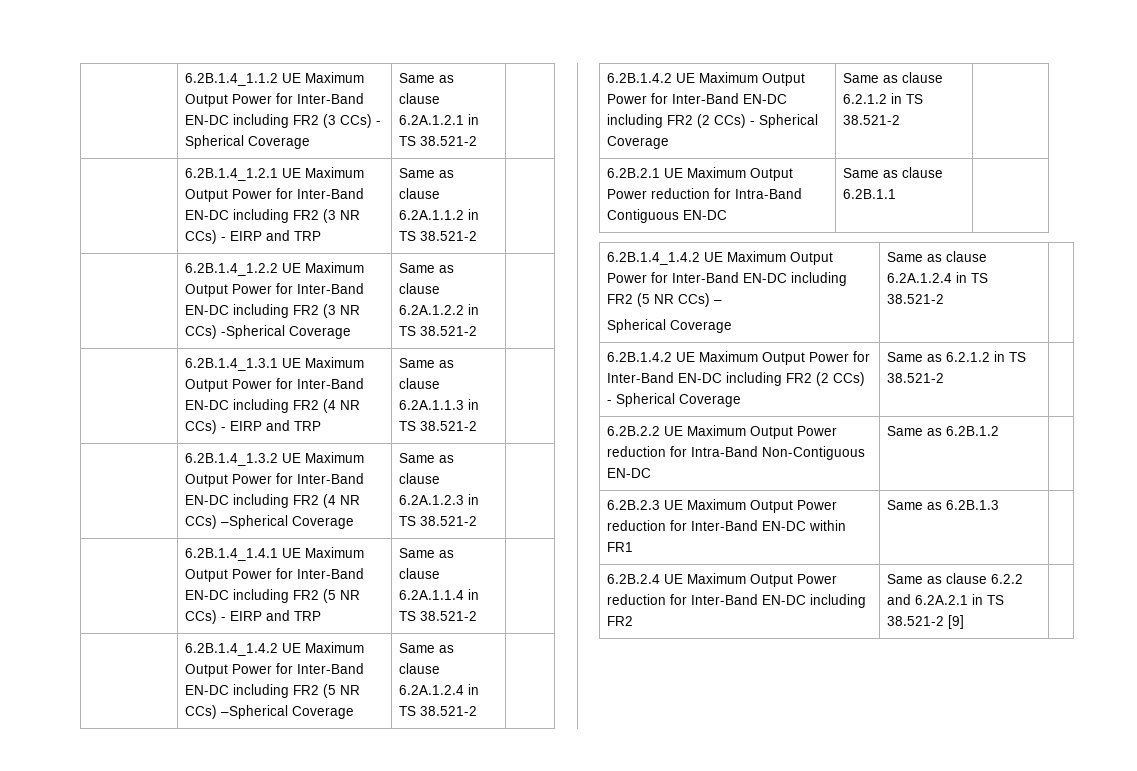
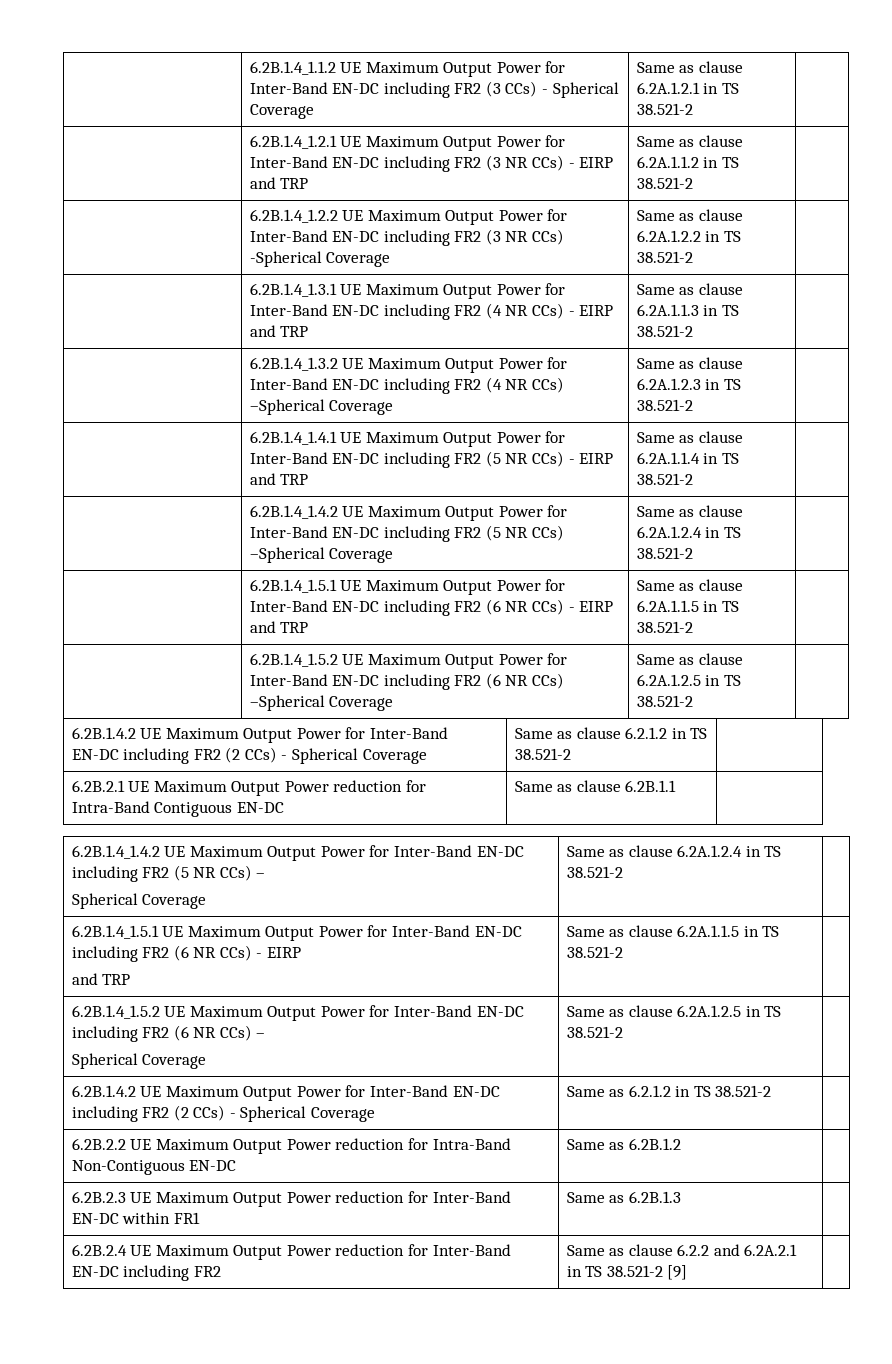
+ | 6.2B.1.4_1.5.1 UE Maximum Output Power for Inter-Band EN-DC including FR2 (6 NR CCs) - EIRP and TRP | Same as clause 6.2A.1.1.5 in TS 38.521-2 |
+ | 6.2B.1.4_1.5.2 UE Maximum Output Power for Inter-Band EN-DC including FR2 (6 NR CCs) –Spherical Coverage | Same as clause 6.2A.1.2.5 in TS 38.521-2 |
  6.2B.1.4_1.4.2 UE Maximum Output Power for Inter-Band EN-DC including FR2 (5 NR CCs) –
  Spherical Coverage | Same as clause 6.2A.1.2.4 in TS 38.521-2 |
+ 6.2B.1.4_1.5.1 UE Maximum Output Power for Inter-Band EN-DC including FR2 (6 NR CCs) - EIRP
+ and TRP | Same as clause 6.2A.1.1.5 in TS 38.521-2 |
+ 6.2B.1.4_1.5.2 UE Maximum Output Power for Inter-Band EN-DC including FR2 (6 NR CCs) –
+ Spherical Coverage | Same as clause 6.2A.1.2.5 in TS 38.521-2 |

